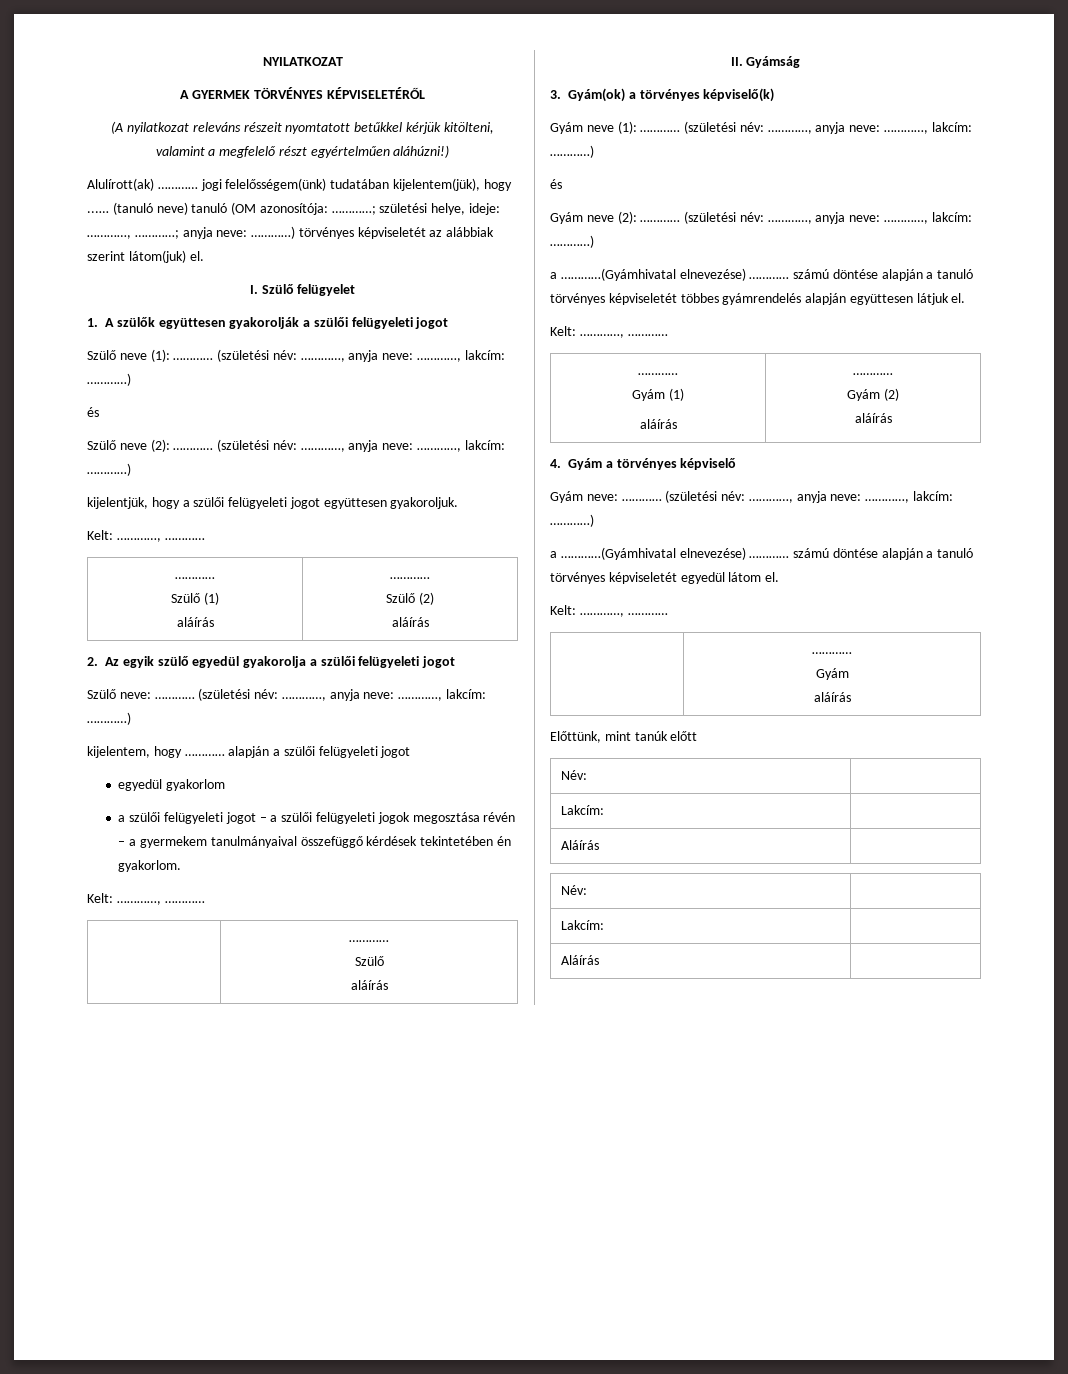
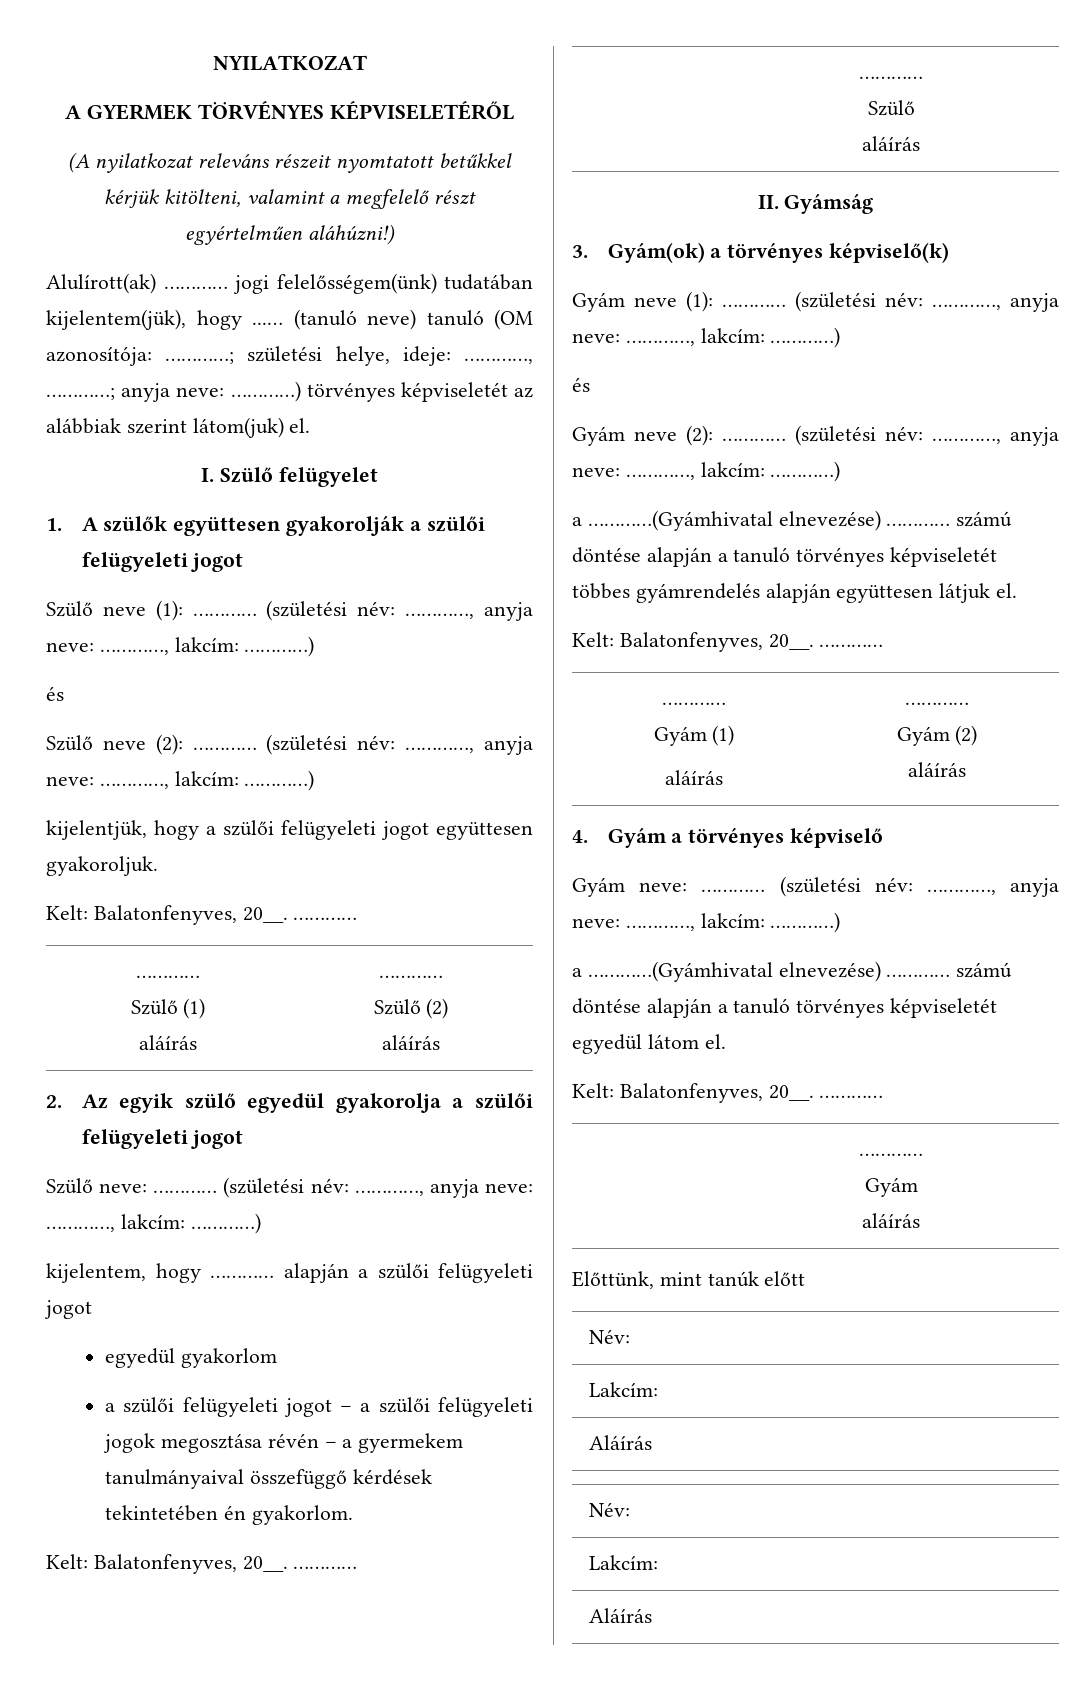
  kijelentjük, hogy a szülői felügyeleti jogot együttesen gyakoroljuk.
- Kelt: …………, …………
+ Kelt: Balatonfenyves, 20__. …………
  a szülői felügyeleti jogot – a szülői felügyeleti jogok megosztása révén – a gyermekem tanulmányaival összefüggő kérdések tekintetében én gyakorlom.
- Kelt: …………, …………
+ Kelt: Balatonfenyves, 20__. …………
  a …………(Gyámhivatal elnevezése) ………… számú döntése alapján a tanuló törvényes képviseletét többes gyámrendelés alapján együttesen látjuk el.
- Kelt: …………, …………
+ Kelt: Balatonfenyves, 20__. …………
  a …………(Gyámhivatal elnevezése) ………… számú döntése alapján a tanuló törvényes képviseletét egyedül látom el.
- Kelt: …………, …………
+ Kelt: Balatonfenyves, 20__. …………

